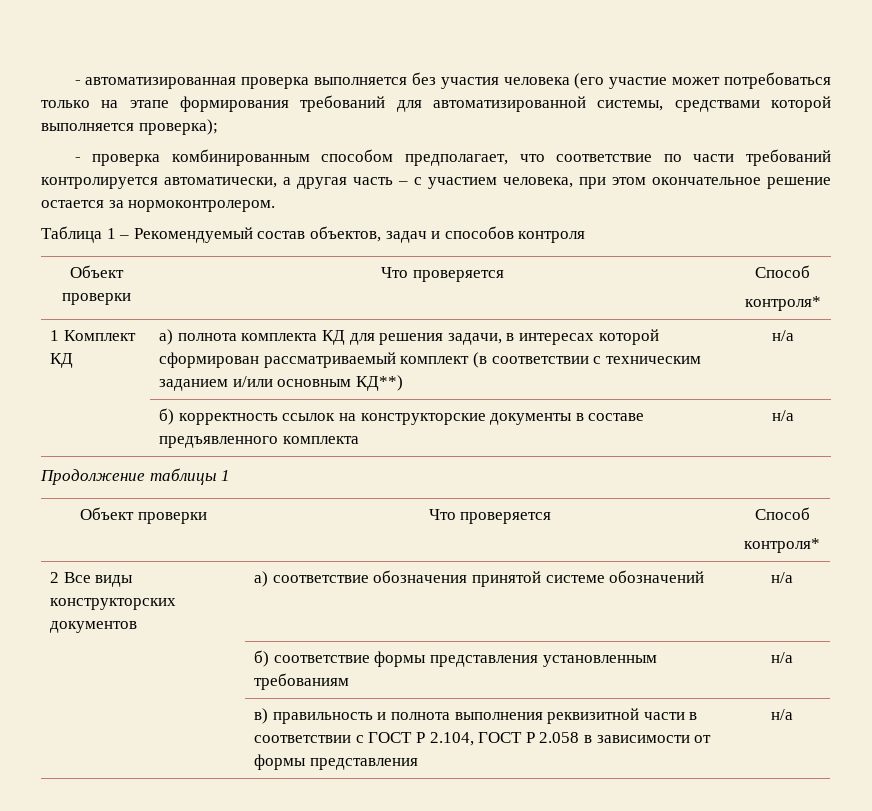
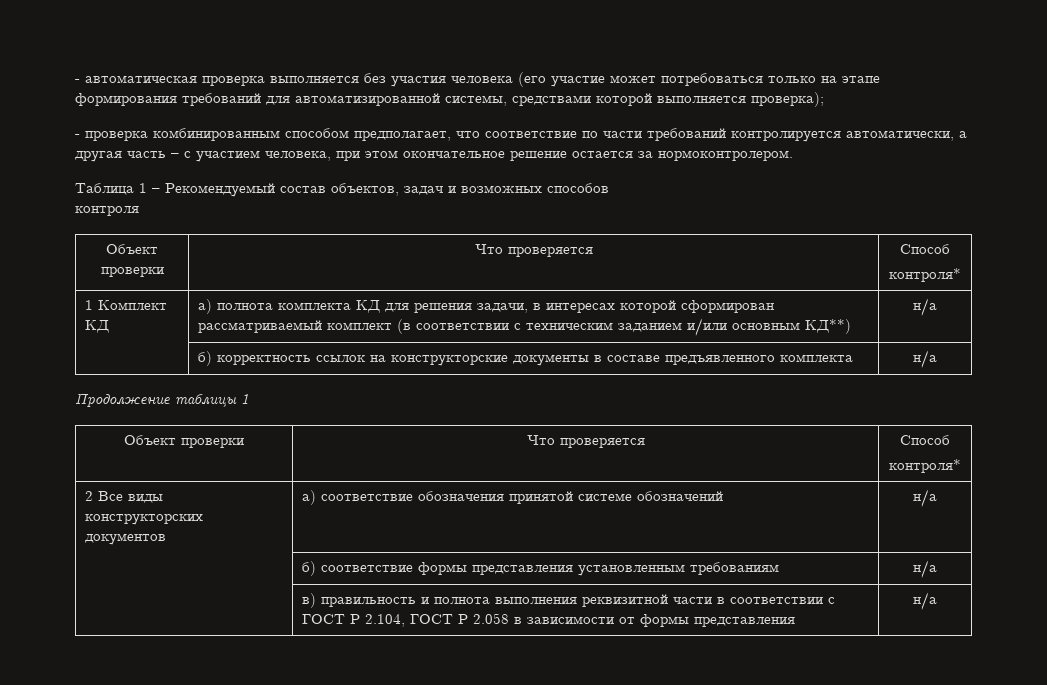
- - автоматизированная проверка выполняется без участия человека (его участие может потребоваться только на этапе формирования требований для автоматизированной системы, средствами которой выполняется проверка);
+ - автоматическая проверка выполняется без участия человека (его участие может потребоваться только на этапе формирования требований для автоматизированной системы, средствами которой выполняется проверка);
- Таблица 1 – Рекомендуемый состав объектов, задач и способов контроля
+ Таблица 1 – Рекомендуемый состав объектов, задач и возможных способов
+ контроля

